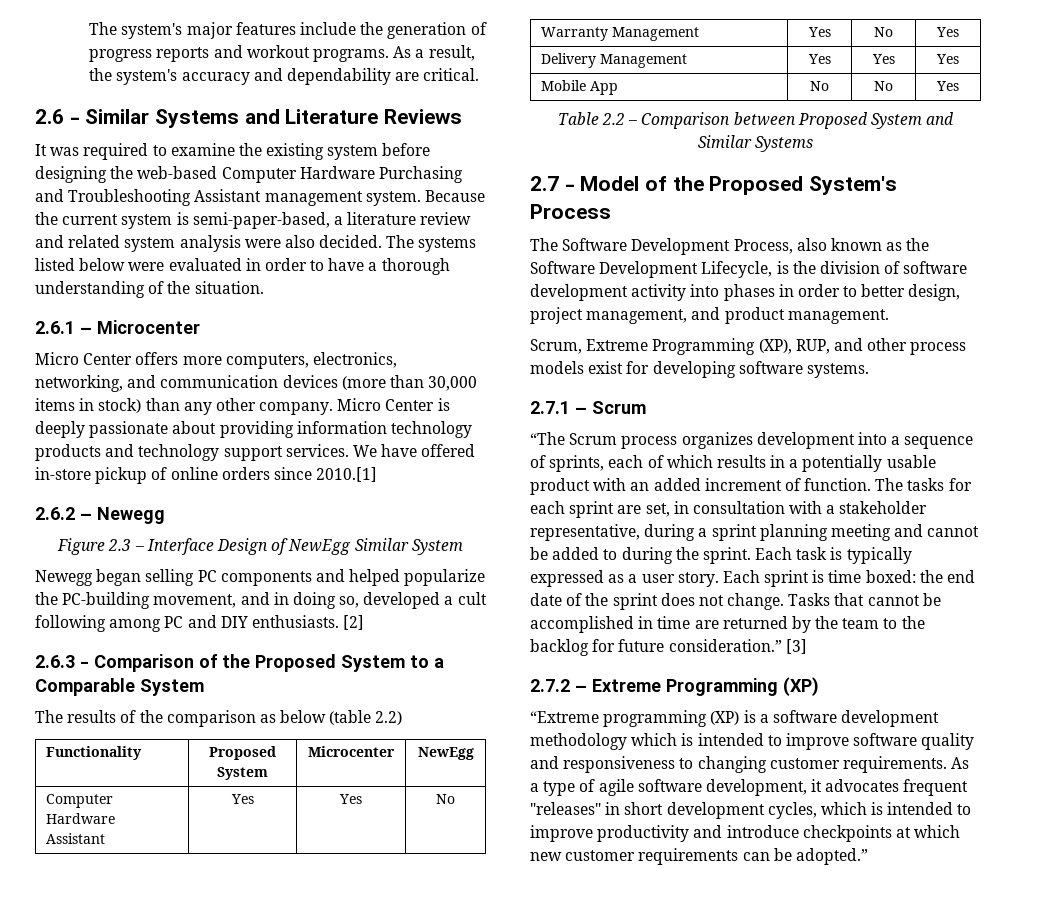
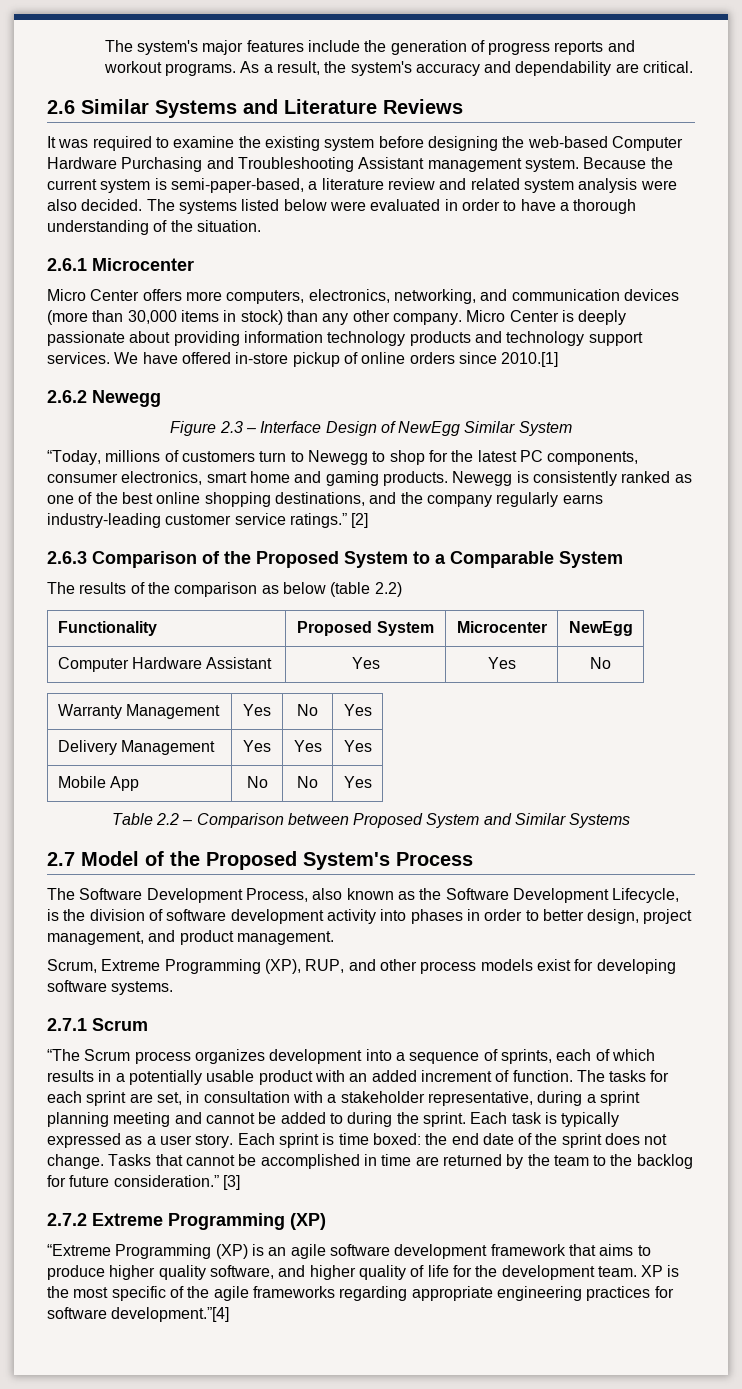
- 2.6 - Similar Systems and Literature Reviews
+ 2.6 Similar Systems and Literature Reviews
- 2.6.1 – Microcenter
+ 2.6.1 Microcenter
- 2.6.2 – Newegg
+ 2.6.2 Newegg
- Newegg began selling PC components and helped popularize the PC-building movement, and in doing so, developed a cult following among PC and DIY enthusiasts.
+ “Today, millions of customers turn to Newegg to shop for the latest PC components, consumer electronics, smart home and gaming products. Newegg is consistently ranked as one of the best online shopping destinations, and the company regularly earns industry-leading customer service ratings.”
- 2.6.3 - Comparison of the Proposed System to a Comparable System
+ 2.6.3 Comparison of the Proposed System to a Comparable System
- 2.7 - Model of the Proposed System's Process
+ 2.7 Model of the Proposed System's Process
- 2.7.1 – Scrum
+ 2.7.1 Scrum
- 2.7.2 – Extreme Programming (XP)
+ 2.7.2 Extreme Programming (XP)
- “Extreme programming (XP) is a software development methodology which is intended to improve software quality and responsiveness to changing customer requirements. As a type of agile software development, it advocates frequent "releases" in short development cycles, which is intended to improve productivity and introduce checkpoints at which new customer requirements can be adopted.”
+ “Extreme Programming (XP) is an agile software development framework that aims to produce higher quality software, and higher quality of life for the development team. XP is the most specific of the agile frameworks regarding appropriate engineering practices for software development.”[4]

